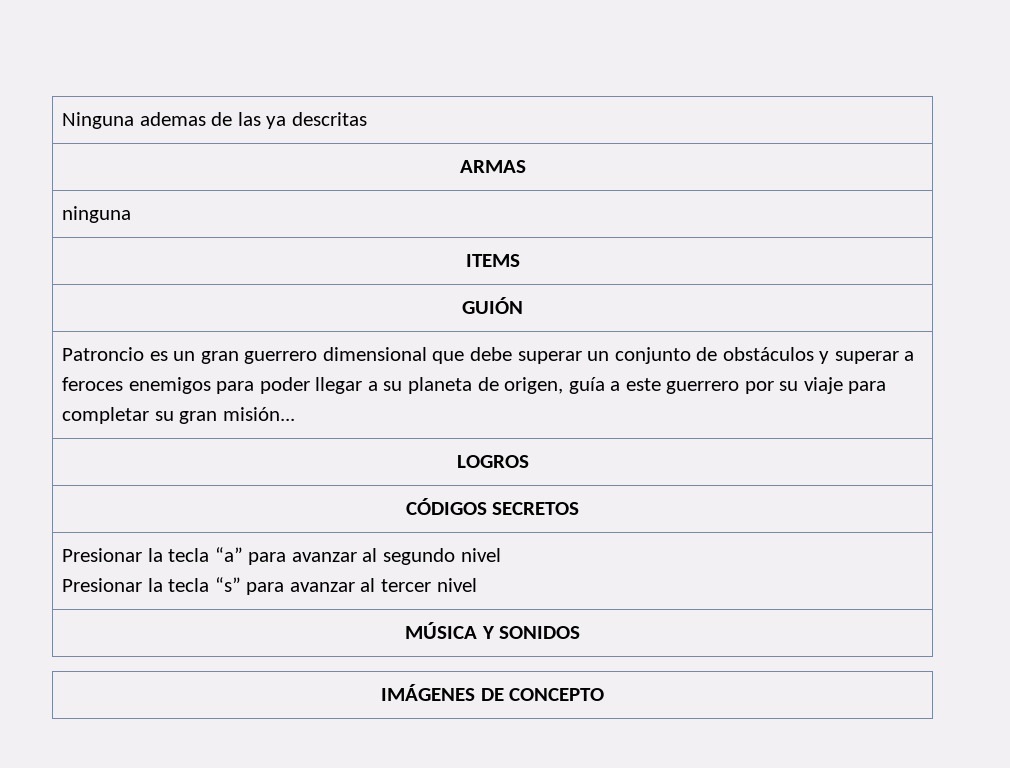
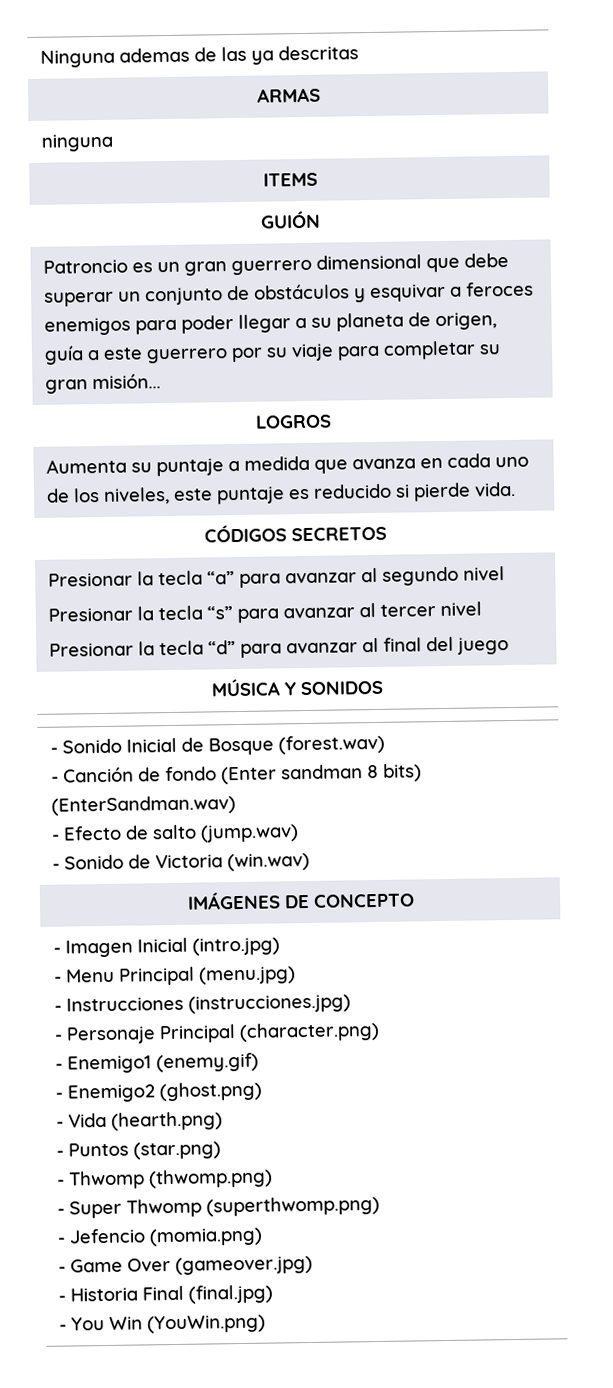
- Patroncio es un gran guerrero dimensional que debe superar un conjunto de obstáculos y superar a feroces enemigos para poder llegar a su planeta de origen, guía a este guerrero por su viaje para completar su gran misión...
+ Patroncio es un gran guerrero dimensional que debe superar un conjunto de obstáculos y esquivar a feroces enemigos para poder llegar a su planeta de origen, guía a este guerrero por su viaje para completar su gran misión...
+ Aumenta su puntaje a medida que avanza en cada uno de los niveles, este puntaje es reducido si pierde vida.
  Presionar la tecla “a” para avanzar al segundo nivel
  Presionar la tecla “s” para avanzar al tercer nivel
+ Presionar la tecla “d” para avanzar al final del juego
  MÚSICA Y SONIDOS
+ - Sonido Inicial de Bosque (forest.wav)
+ - Canción de fondo (Enter sandman 8 bits) (EnterSandman.wav)
+ - Efecto de salto (jump.wav)
+ - Sonido de Victoria (win.wav)
  IMÁGENES DE CONCEPTO
+ - Imagen Inicial (intro.jpg)
+ - Menu Principal (menu.jpg)
+ - Instrucciones (instrucciones.jpg)
+ - Personaje Principal (character.png)
+ - Enemigo1 (enemy.gif)
+ - Enemigo2 (ghost.png)
+ - Vida (hearth.png)
+ - Puntos (star.png)
+ - Thwomp (thwomp.png)
+ - Super Thwomp (superthwomp.png)
+ - Jefencio (momia.png)
+ - Game Over (gameover.jpg)
+ - Historia Final (final.jpg)
+ - You Win (YouWin.png)

